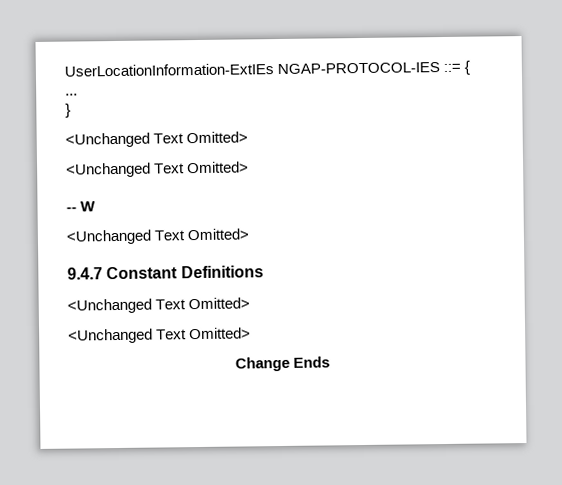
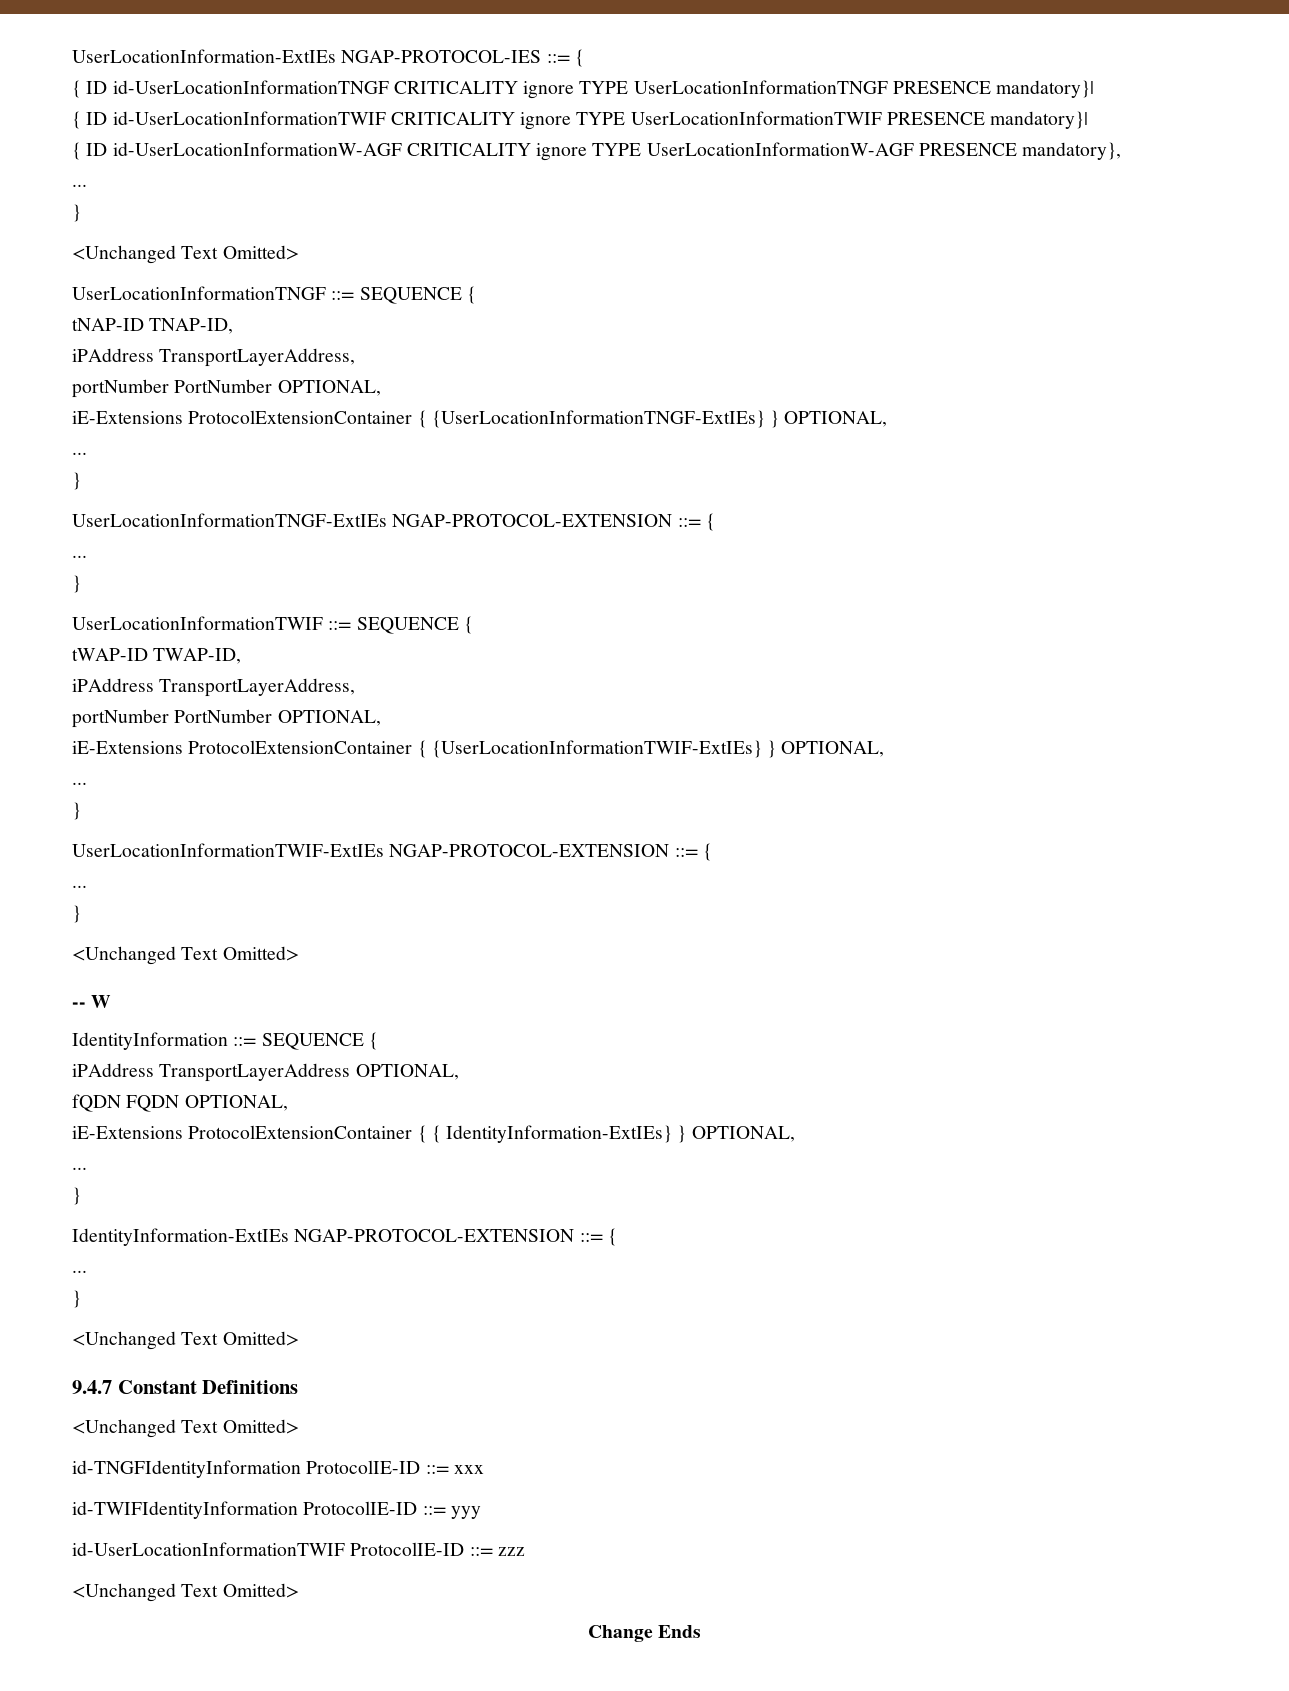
+ { ID id-UserLocationInformationTNGF CRITICALITY ignore TYPE UserLocationInformationTNGF PRESENCE mandatory}|
+ { ID id-UserLocationInformationTWIF CRITICALITY ignore TYPE UserLocationInformationTWIF PRESENCE mandatory}|
+ { ID id-UserLocationInformationW-AGF CRITICALITY ignore TYPE UserLocationInformationW-AGF PRESENCE mandatory},
  ...
  }
  <Unchanged Text Omitted>
+ UserLocationInformationTNGF ::= SEQUENCE {
+ tNAP-ID TNAP-ID,
+ iPAddress TransportLayerAddress,
+ portNumber PortNumber OPTIONAL,
+ iE-Extensions ProtocolExtensionContainer { {UserLocationInformationTNGF-ExtIEs} } OPTIONAL,
+ ...
+ }
+ UserLocationInformationTNGF-ExtIEs NGAP-PROTOCOL-EXTENSION ::= {
+ ...
+ }
+ UserLocationInformationTWIF ::= SEQUENCE {
+ tWAP-ID TWAP-ID,
+ iPAddress TransportLayerAddress,
+ portNumber PortNumber OPTIONAL,
+ iE-Extensions ProtocolExtensionContainer { {UserLocationInformationTWIF-ExtIEs} } OPTIONAL,
+ ...
+ }
+ UserLocationInformationTWIF-ExtIEs NGAP-PROTOCOL-EXTENSION ::= {
+ ...
+ }
+ IdentityInformation ::= SEQUENCE {
+ iPAddress TransportLayerAddress OPTIONAL,
+ fQDN FQDN OPTIONAL,
+ iE-Extensions ProtocolExtensionContainer { { IdentityInformation-ExtIEs} } OPTIONAL,
+ ...
+ }
+ IdentityInformation-ExtIEs NGAP-PROTOCOL-EXTENSION ::= {
+ ...
+ }
+ id-TNGFIdentityInformation ProtocolIE-ID ::= xxx
+ id-TWIFIdentityInformation ProtocolIE-ID ::= yyy
+ id-UserLocationInformationTWIF ProtocolIE-ID ::= zzz

